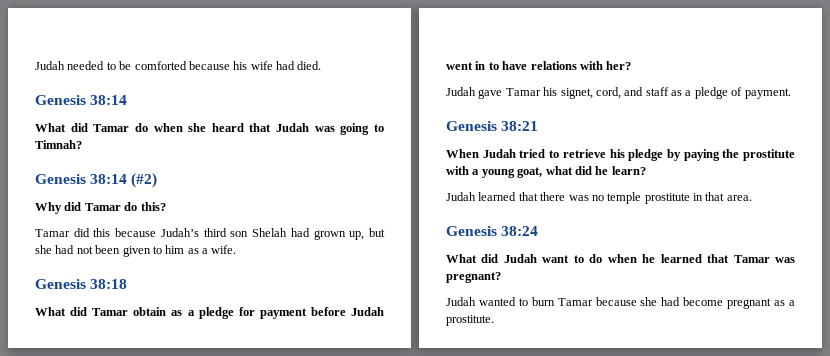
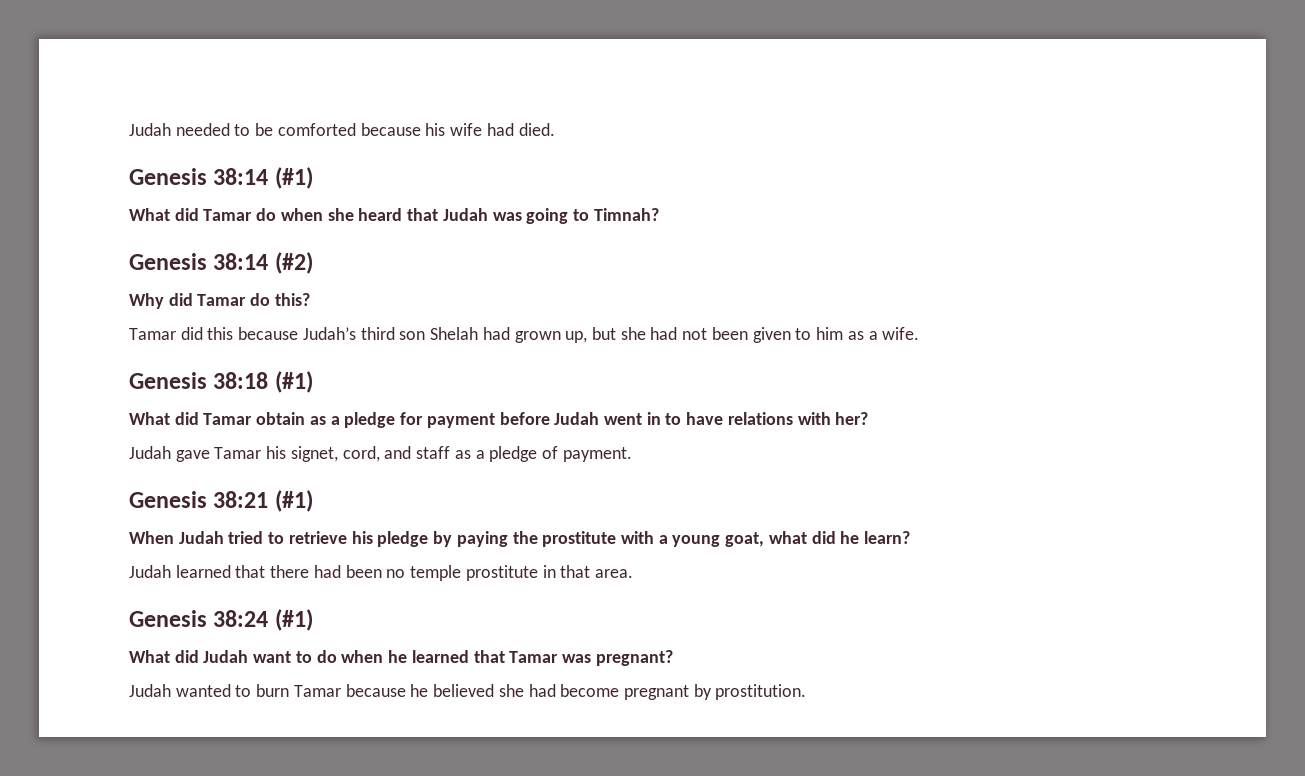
  Judah needed to be comforted because his wife had died.
- Genesis 38:14
+ Genesis 38:14 (#1)
- Genesis 38:18
+ Genesis 38:18 (#1)
- Genesis 38:21
+ Genesis 38:21 (#1)
- Judah learned that there was no temple prostitute in that area.
+ Judah learned that there had been no temple prostitute in that area.
- Genesis 38:24
+ Genesis 38:24 (#1)
- Judah wanted to burn Tamar because she had become pregnant as a prostitute.
+ Judah wanted to burn Tamar because he believed she had become pregnant by prostitution.

